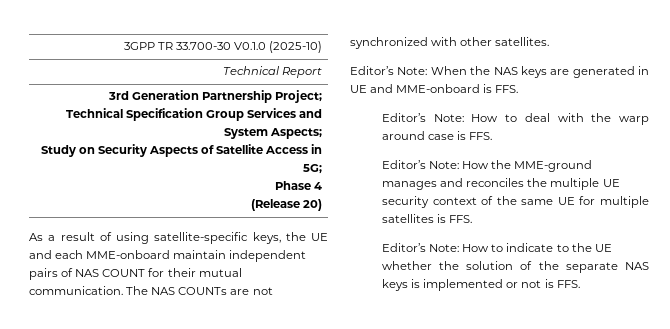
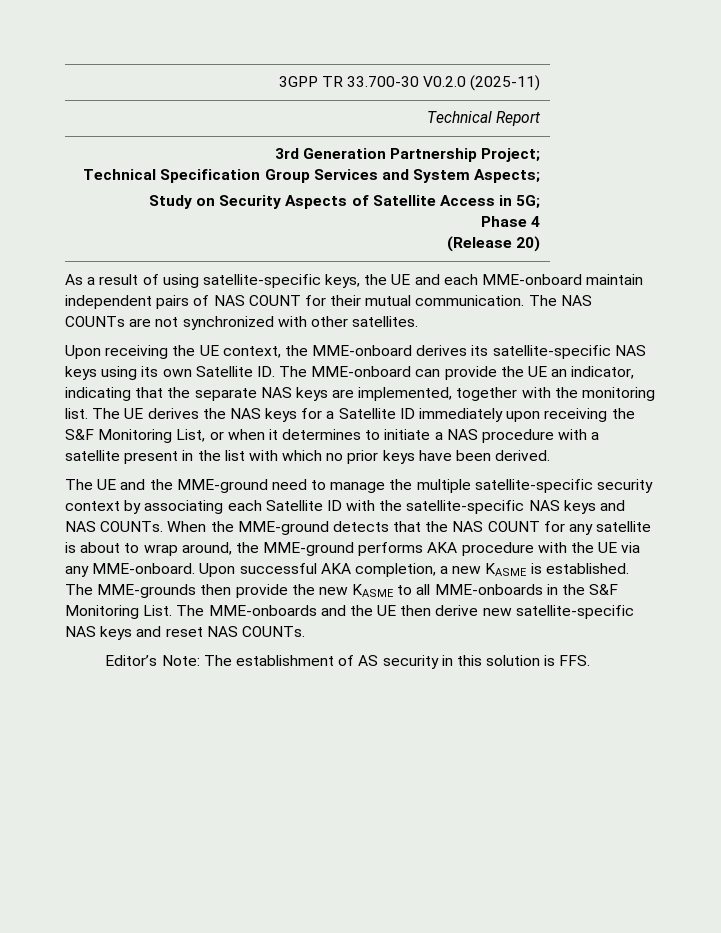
- 3GPP TR 33.700-30 V0.1.0 (2025-10)
+ 3GPP TR 33.700-30 V0.2.0 (2025-11)
- Editor’s Note: When the NAS keys are generated in UE and MME-onboard is FFS.
- Editor’s Note: How to deal with the warp around case is FFS.
- Editor’s Note: How the MME-ground manages and reconciles the multiple UE security context of the same UE for multiple satellites is FFS.
- Editor’s Note: How to indicate to the UE whether the solution of the separate NAS keys is implemented or not is FFS.
+ Upon receiving the UE context, the MME-onboard derives its satellite-specific NAS keys using its own Satellite ID. The MME-onboard can provide the UE an indicator, indicating that the separate NAS keys are implemented, together with the monitoring list. The UE derives the NAS keys for a Satellite ID immediately upon receiving the S&F Monitoring List, or when it determines to initiate a NAS procedure with a satellite present in the list with which no prior keys have been derived.
+ The UE and the MME-ground need to manage the multiple satellite-specific security context by associating each Satellite ID with the satellite-specific NAS keys and NAS COUNTs. When the MME-ground detects that the NAS COUNT for any satellite is about to wrap around, the MME-ground performs AKA procedure with the UE via any MME-onboard. Upon successful AKA completion, a new KASME is established. The MME-grounds then provide the new KASME to all MME-onboards in the S&F Monitoring List. The MME-onboards and the UE then derive new satellite-specific NAS keys and reset NAS COUNTs.
+ Editor’s Note: The establishment of AS security in this solution is FFS.

